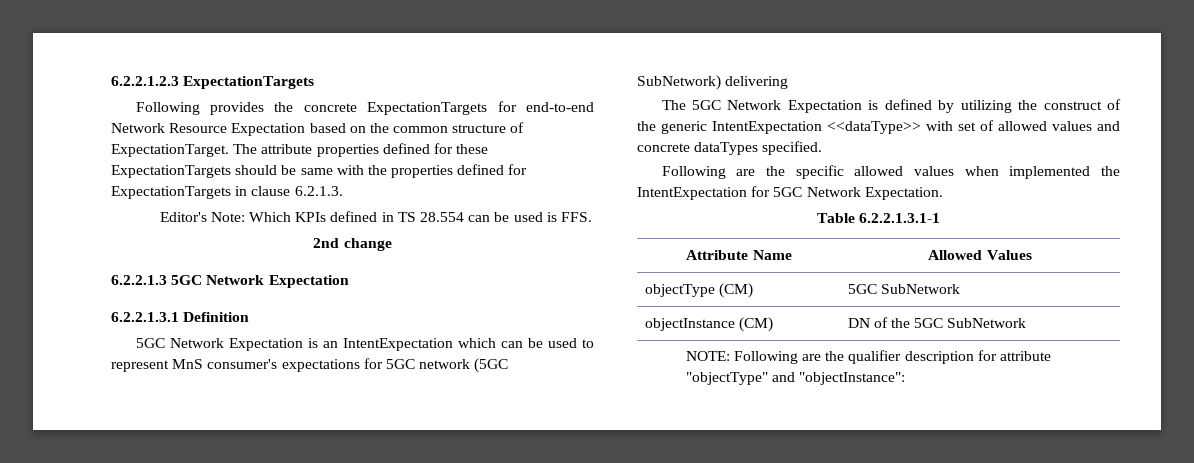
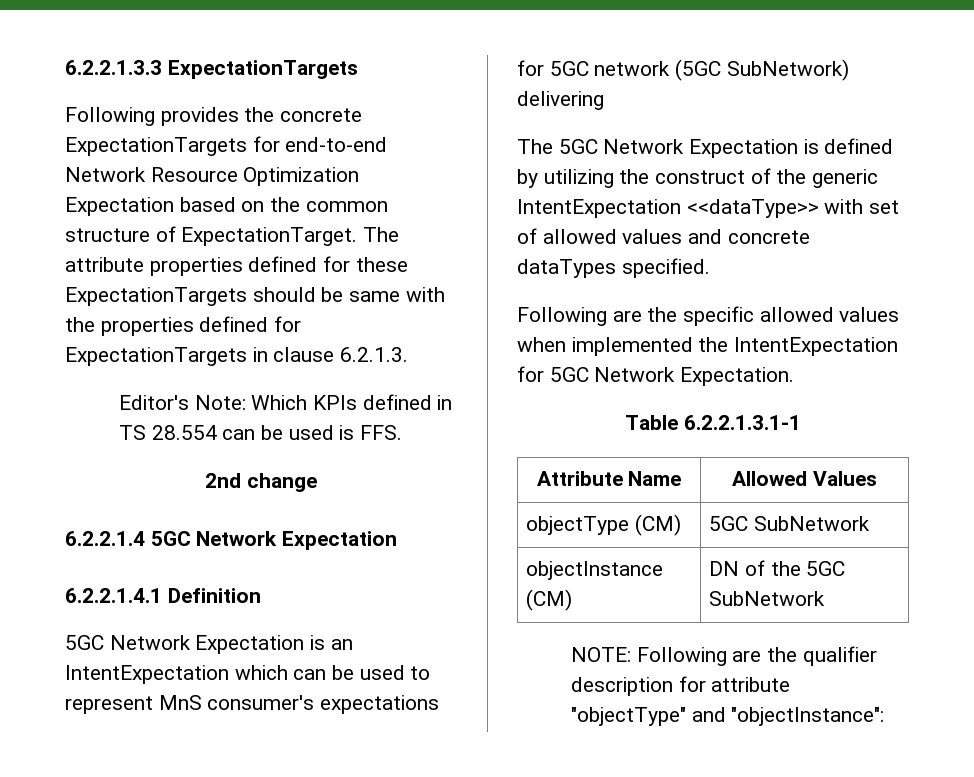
- 6.2.2.1.2.3 ExpectationTargets
+ 6.2.2.1.3.3 ExpectationTargets
- Following provides the concrete ExpectationTargets for end-to-end Network Resource Expectation based on the common structure of ExpectationTarget.
+ Following provides the concrete ExpectationTargets for end-to-end Network Resource Optimization Expectation based on the common structure of ExpectationTarget.
- 6.2.2.1.3 5GC Network Expectation
+ 6.2.2.1.4 5GC Network Expectation
- 6.2.2.1.3.1 Definition
+ 6.2.2.1.4.1 Definition

